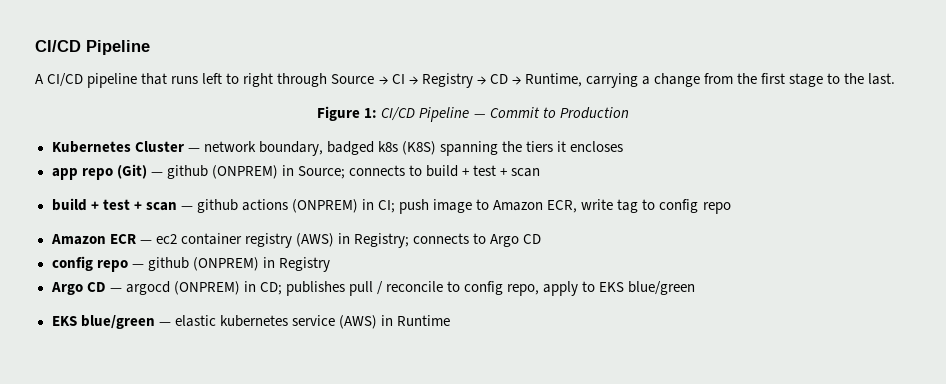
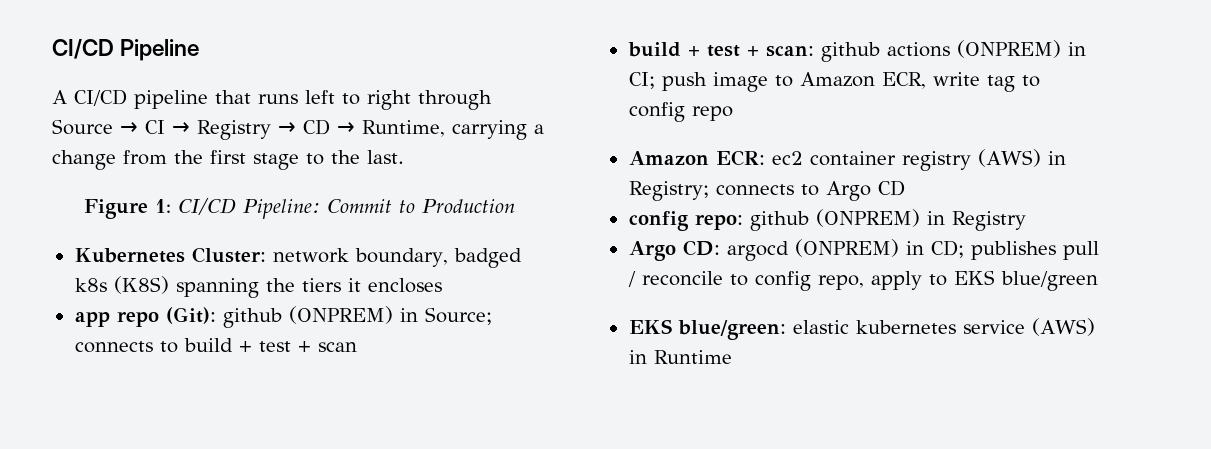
- Figure 1: CI/CD Pipeline — Commit to Production
+ Figure 1: CI/CD Pipeline: Commit to Production
- Kubernetes Cluster — network boundary, badged k8s (K8S) spanning the tiers it encloses
+ Kubernetes Cluster: network boundary, badged k8s (K8S) spanning the tiers it encloses
- app repo (Git) — github (ONPREM) in Source; connects to build + test + scan
+ app repo (Git): github (ONPREM) in Source; connects to build + test + scan
- build + test + scan — github actions (ONPREM) in CI; push image to Amazon ECR, write tag to config repo
+ build + test + scan: github actions (ONPREM) in CI; push image to Amazon ECR, write tag to config repo
- Amazon ECR — ec2 container registry (AWS) in Registry; connects to Argo CD
+ Amazon ECR: ec2 container registry (AWS) in Registry; connects to Argo CD
- config repo — github (ONPREM) in Registry
+ config repo: github (ONPREM) in Registry
- Argo CD — argocd (ONPREM) in CD; publishes pull / reconcile to config repo, apply to EKS blue/green
+ Argo CD: argocd (ONPREM) in CD; publishes pull / reconcile to config repo, apply to EKS blue/green
- EKS blue/green — elastic kubernetes service (AWS) in Runtime
+ EKS blue/green: elastic kubernetes service (AWS) in Runtime

